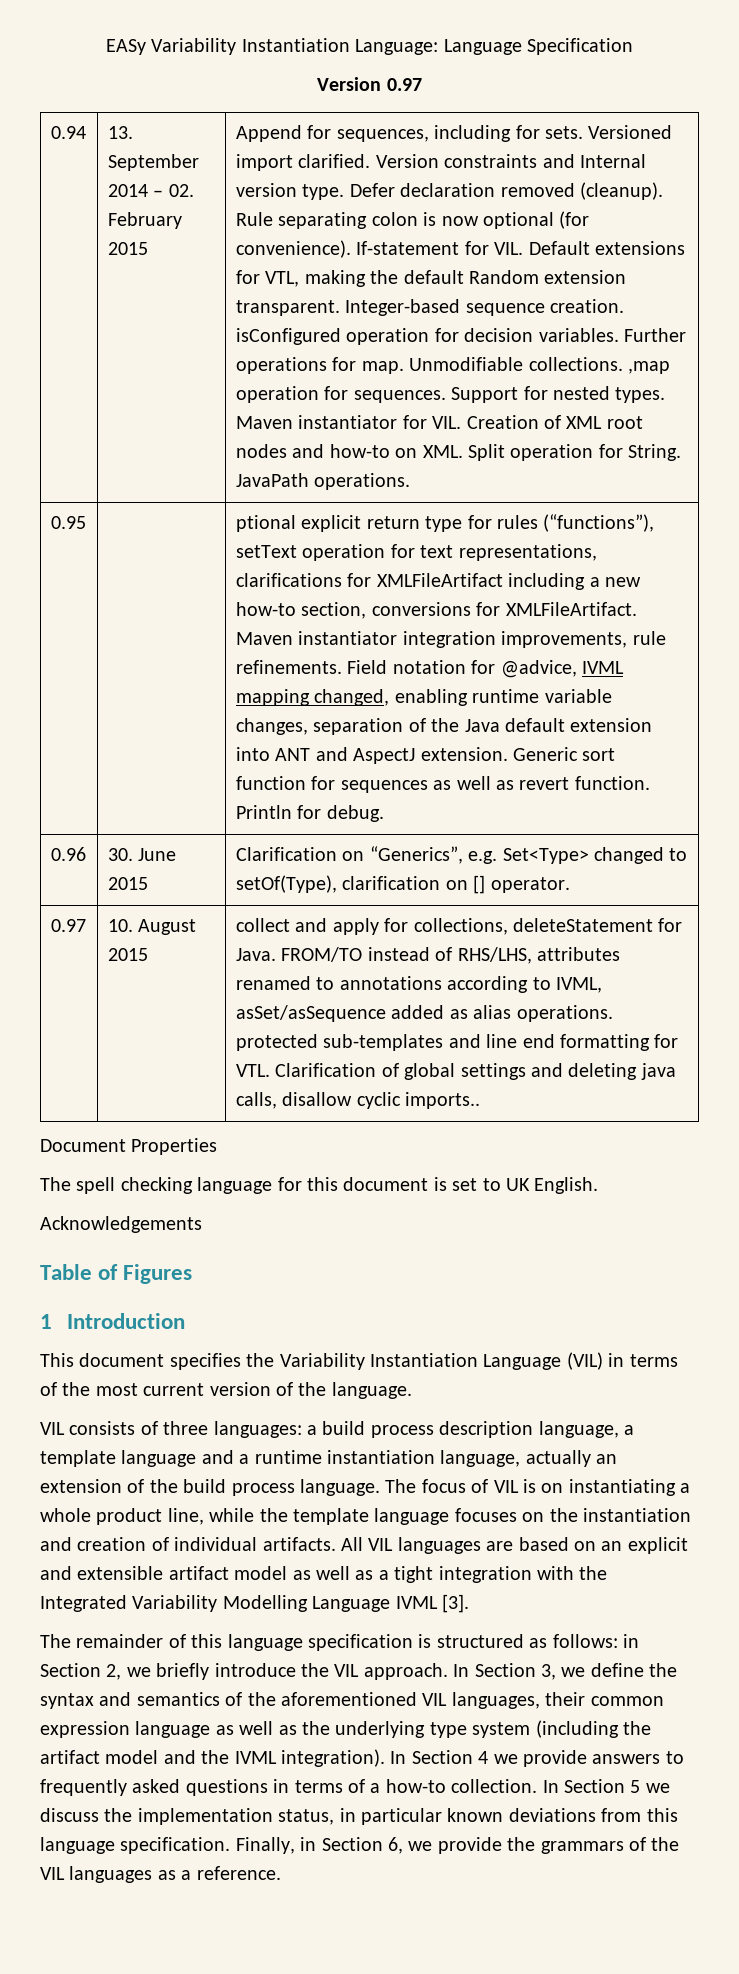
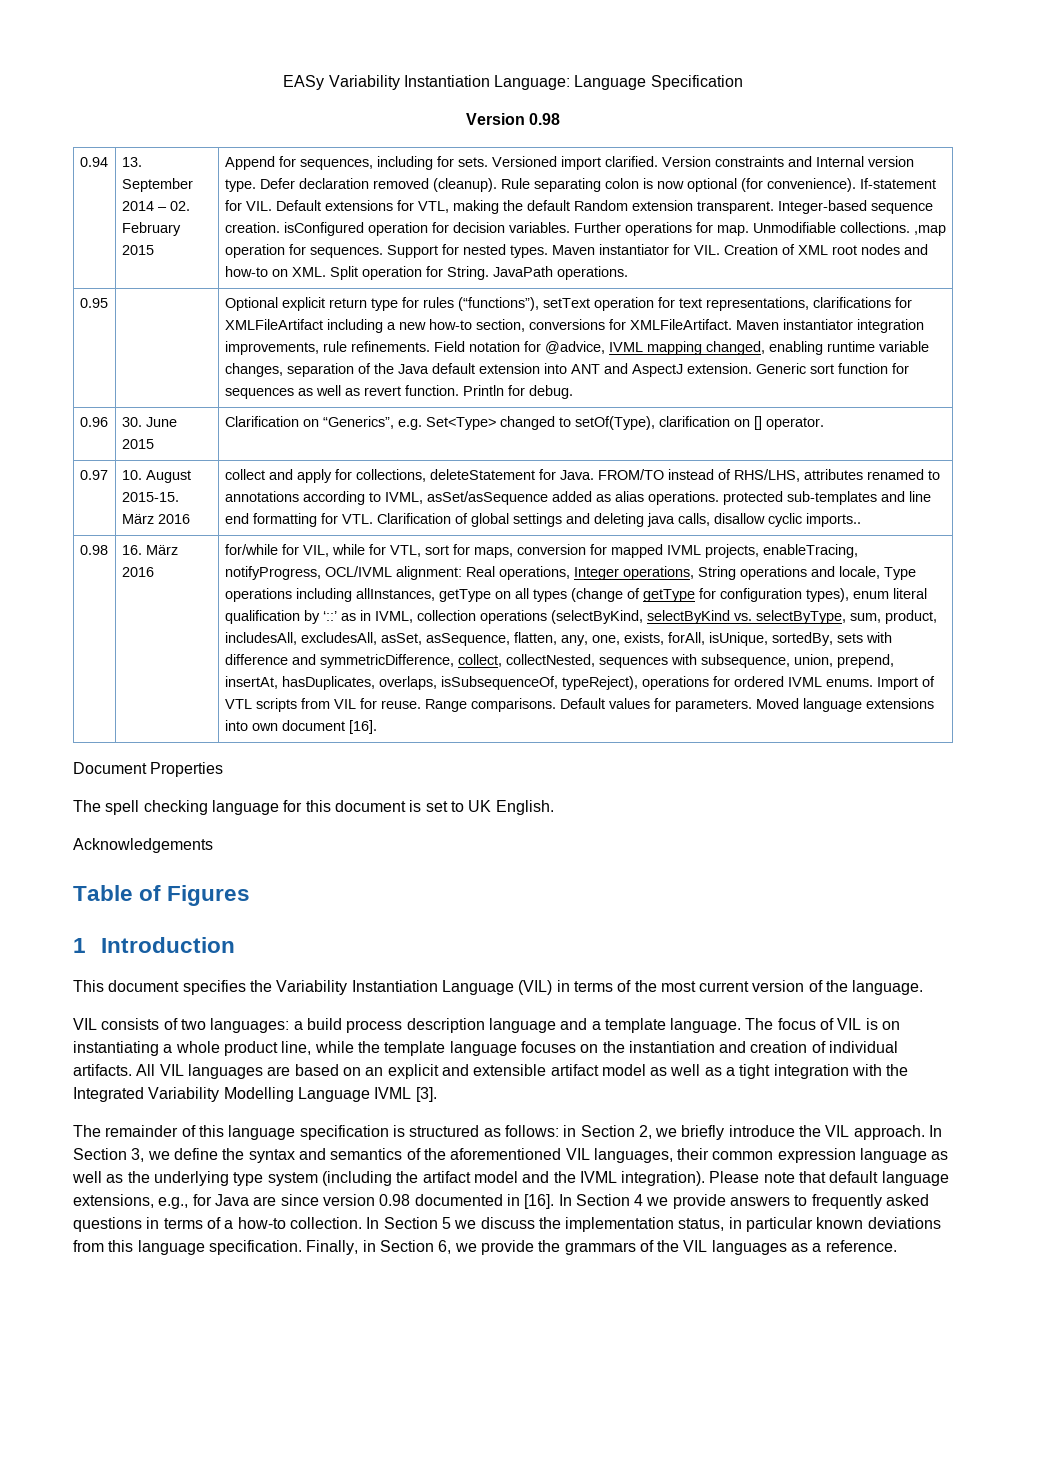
- Version 0.97
+ Version 0.98
- ptional explicit return type for rules (“functions”), setText operation for text representations, clarifications for XMLFileArtifact including a new how-to section, conversions for XMLFileArtifact.
+ Optional explicit return type for rules (“functions”), setText operation for text representations, clarifications for XMLFileArtifact including a new how-to section, conversions for XMLFileArtifact.
- 10. August 2015
+ 10. August 2015-15. März 2016
+ 0.98 | 16. März 2016 | for/while for VIL, while for VTL, sort for maps, conversion for mapped IVML projects, enableTracing, notifyProgress, OCL/IVML alignment: Real operations, Integer operations, String operations and locale, Type operations including allInstances, getType on all types (change of getType for configuration types), enum literal qualification by ‘::’ as in IVML, collection operations (selectByKind, selectByKind vs. selectByType, sum, product, includesAll, excludesAll, asSet, asSequence, flatten, any, one, exists, forAll, isUnique, sortedBy, sets with difference and symmetricDifference, collect, collectNested, sequences with subsequence, union, prepend, insertAt, hasDuplicates, overlaps, isSubsequenceOf, typeReject), operations for ordered IVML enums. Import of VTL scripts from VIL for reuse. Range comparisons. Default values for parameters. Moved language extensions into own document [16].
- VIL consists of three languages: a build process description language, a template language and a runtime instantiation language, actually an extension of the build process language.
+ VIL consists of two languages: a build process description language and a template language.
+ Please note that default language extensions, e.g., for Java are since version 0.98 documented in [16].

